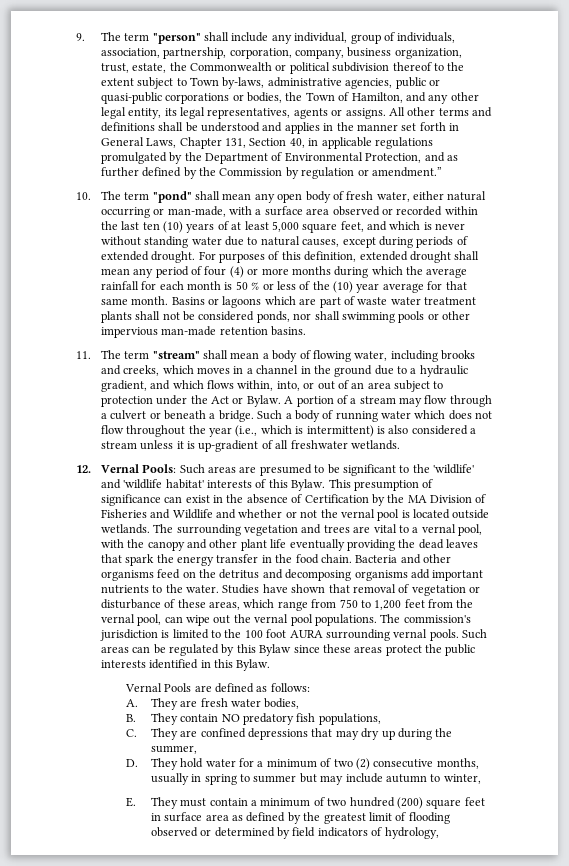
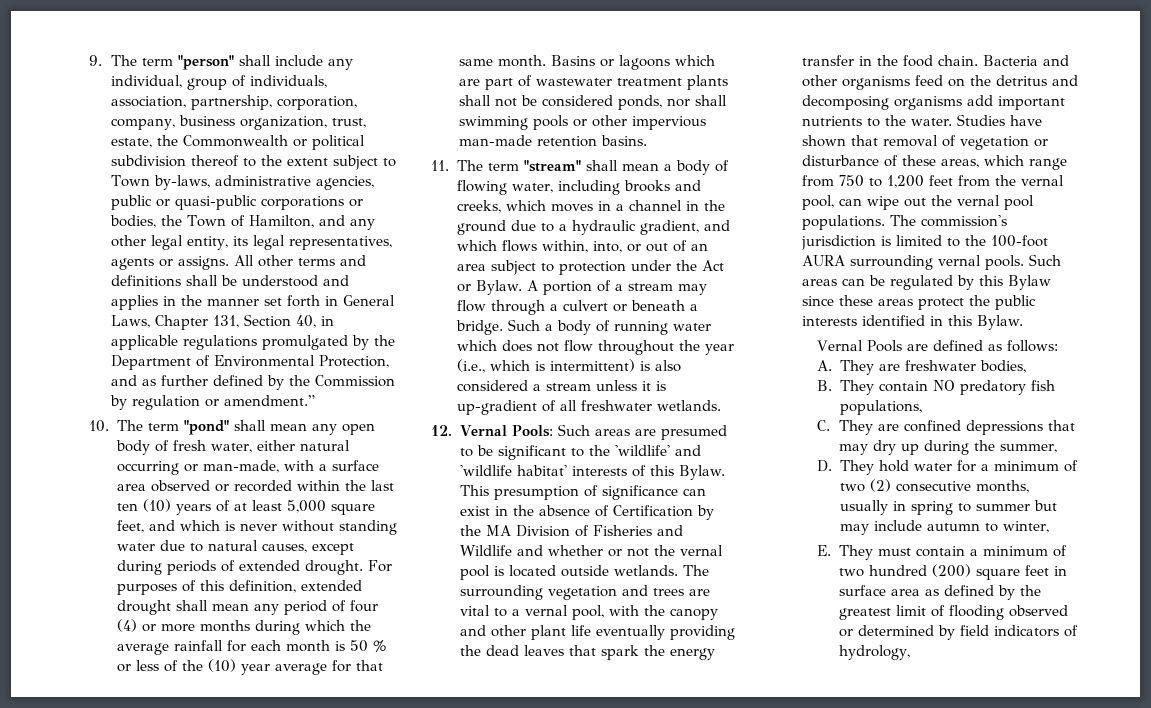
- Basins or lagoons which are part of waste water treatment plants shall not be considered ponds, nor shall swimming pools or other impervious man-made retention basins.
+ Basins or lagoons which are part of wastewater treatment plants shall not be considered ponds, nor shall swimming pools or other impervious man-made retention basins.
- The commission's jurisdiction is limited to the 100 foot AURA surrounding vernal pools.
+ The commission's jurisdiction is limited to the 100-foot AURA surrounding vernal pools.
- A. They are fresh water bodies,
+ A. They are freshwater bodies,

